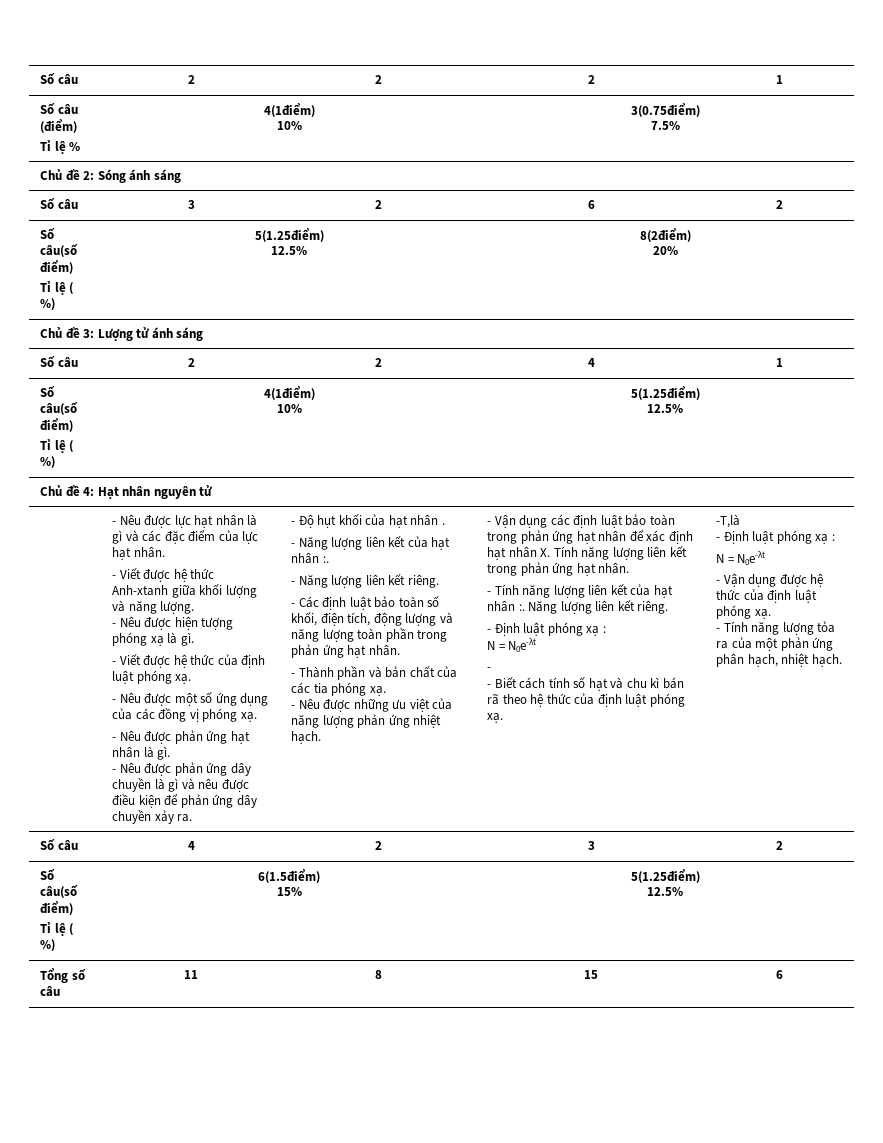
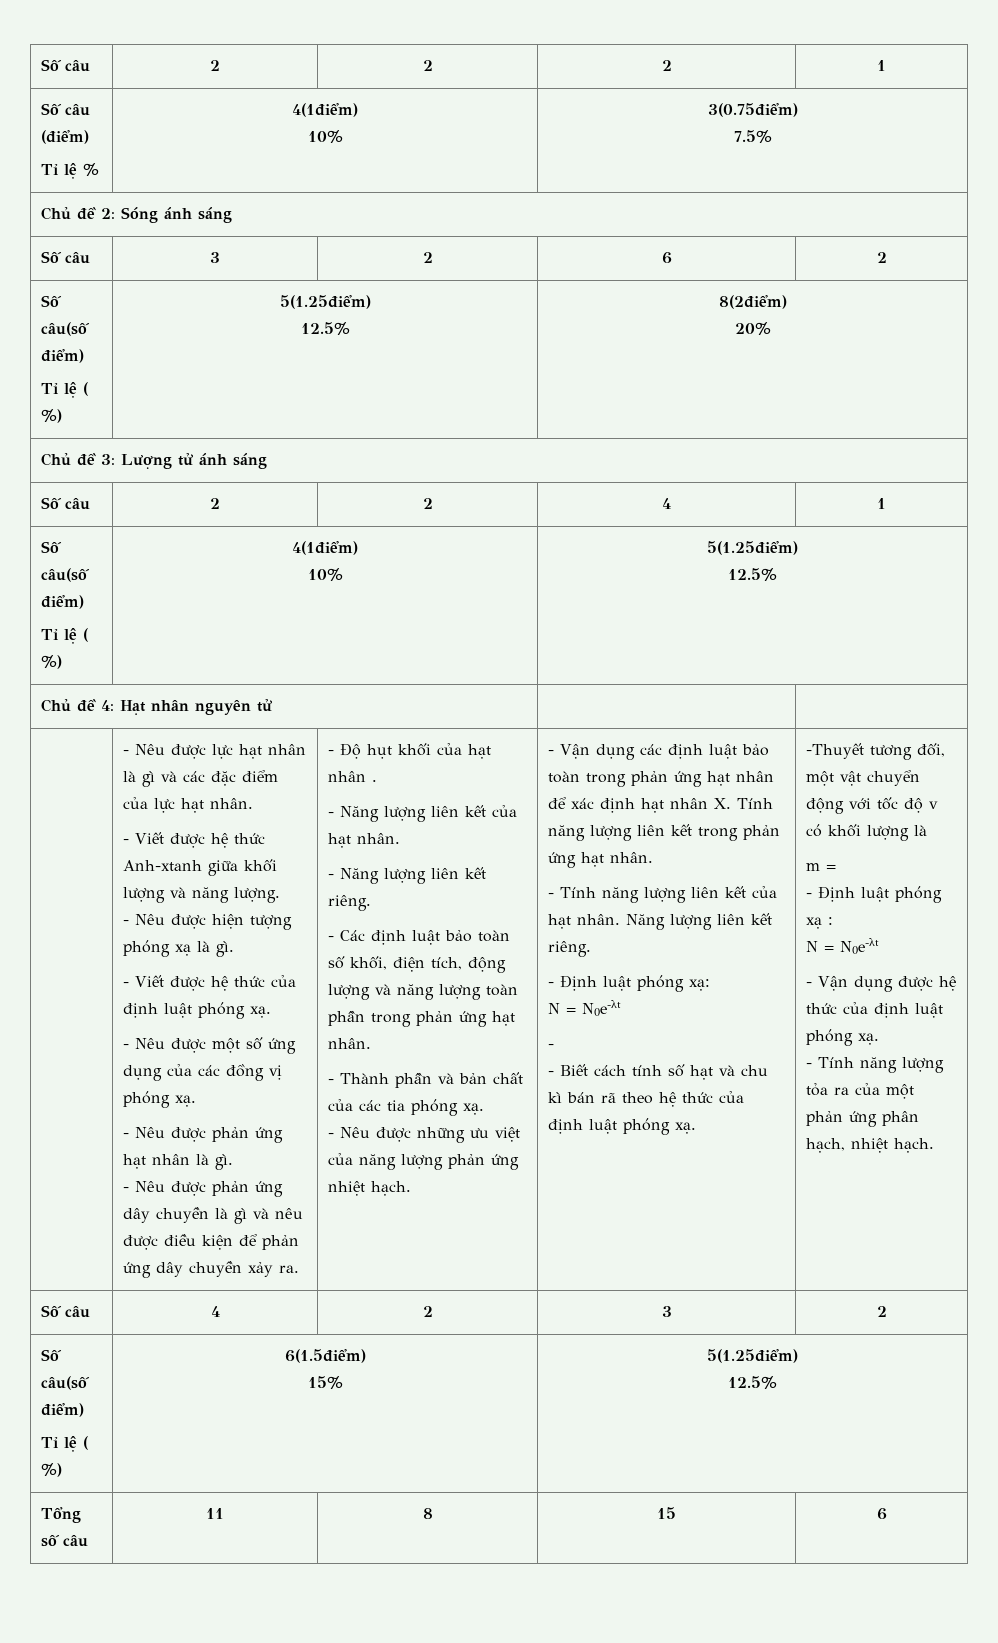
- - Năng lượng liên kết của hạt nhân :.
+ - Năng lượng liên kết của hạt nhân.
- - Tính năng lượng liên kết của hạt nhân :. Năng lượng liên kết riêng.
- - Định luật phóng xạ :
+ - Tính năng lượng liên kết của hạt nhân. Năng lượng liên kết riêng.
+ - Định luật phóng xạ:
- -T,là
+ -Thuyết tương đối, một vật chuyển động với tốc độ v có khối lượng là
+ m =

